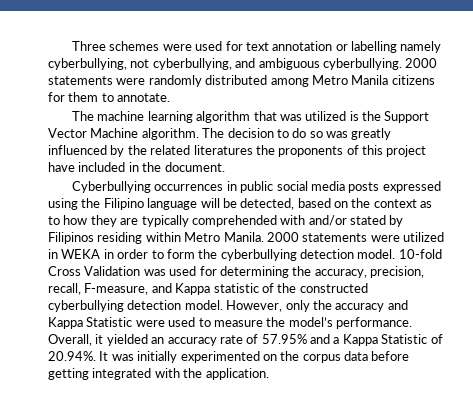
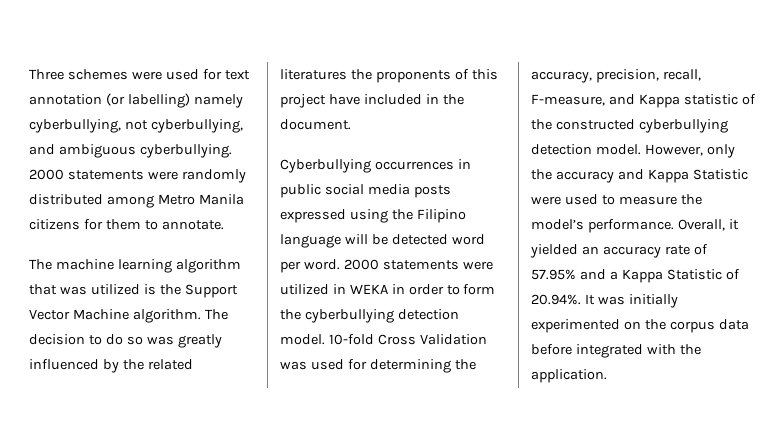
- Three schemes were used for text annotation or labelling namely cyberbullying, not cyberbullying, and ambiguous cyberbullying.
+ Three schemes were used for text annotation (or labelling) namely cyberbullying, not cyberbullying, and ambiguous cyberbullying.
- Cyberbullying occurrences in public social media posts expressed using the Filipino language will be detected, based on the context as to how they are typically comprehended with and/or stated by Filipinos residing within Metro Manila.
+ Cyberbullying occurrences in public social media posts expressed using the Filipino language will be detected word per word.
- Overall, it yielded an accuracy rate of 57.95% and a Kappa Statistic of 20.94%. It was initially experimented on the corpus data before getting integrated with the application.
+ Overall, it yielded an accuracy rate of 57.95% and a Kappa Statistic of 20.94%. It was initially experimented on the corpus data before integrated with the application.

